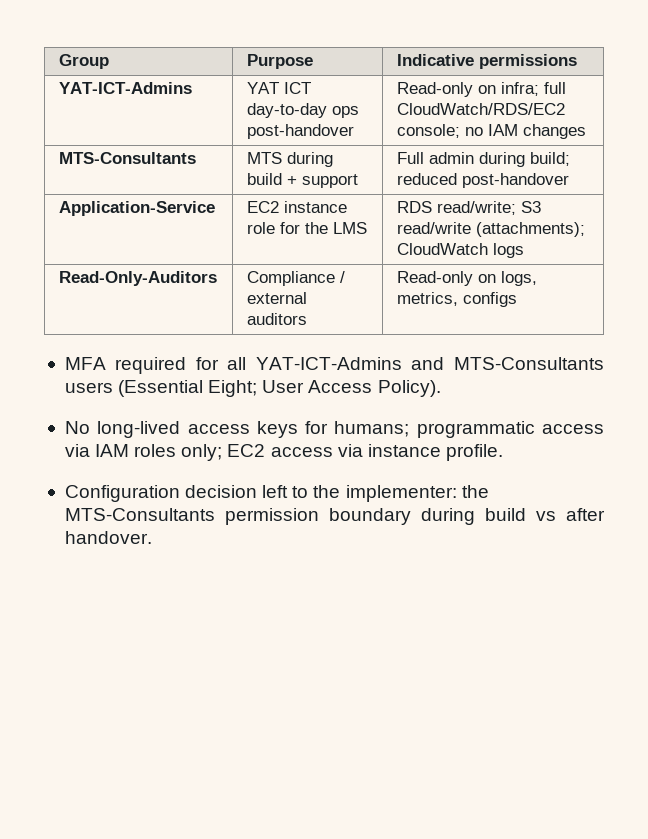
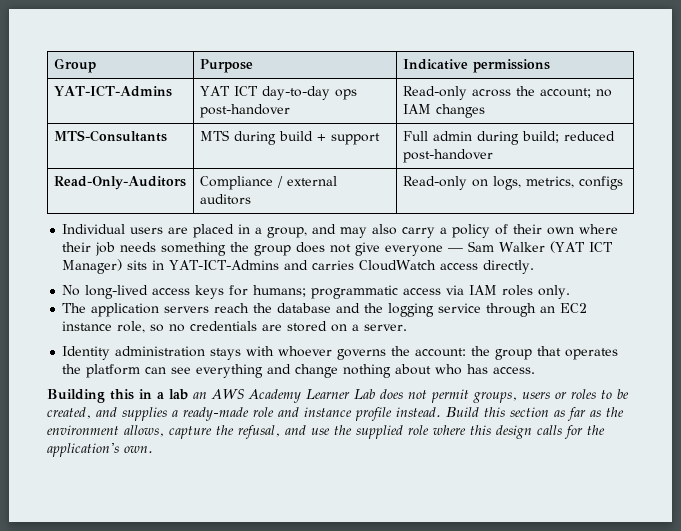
- YAT-ICT-Admins | YAT ICT day-to-day ops post-handover | Read-only on infra; full CloudWatch/RDS/EC2 console; no IAM changes
+ YAT-ICT-Admins | YAT ICT day-to-day ops post-handover | Read-only across the account; no IAM changes
- Application-Service | EC2 instance role for the LMS | RDS read/write; S3 read/write (attachments); CloudWatch logs
- MFA required for all YAT-ICT-Admins and MTS-Consultants users (Essential Eight; User Access Policy).
+ Individual users are placed in a group, and may also carry a policy of their own where their job needs something the group does not give everyone — Sam Walker (YAT ICT Manager) sits in YAT-ICT-Admins and carries CloudWatch access directly.
- No long-lived access keys for humans; programmatic access via IAM roles only; EC2 access via instance profile.
- Configuration decision left to the implementer: the MTS-Consultants permission boundary during build vs after handover.
+ No long-lived access keys for humans; programmatic access via IAM roles only.
+ The application servers reach the database and the logging service through an EC2 instance role, so no credentials are stored on a server.
+ Identity administration stays with whoever governs the account: the group that operates the platform can see everything and change nothing about who has access.
+ Building this in a lab an AWS Academy Learner Lab does not permit groups, users or roles to be created, and supplies a ready-made role and instance profile instead. Build this section as far as the environment allows, capture the refusal, and use the supplied role where this design calls for the application's own.

